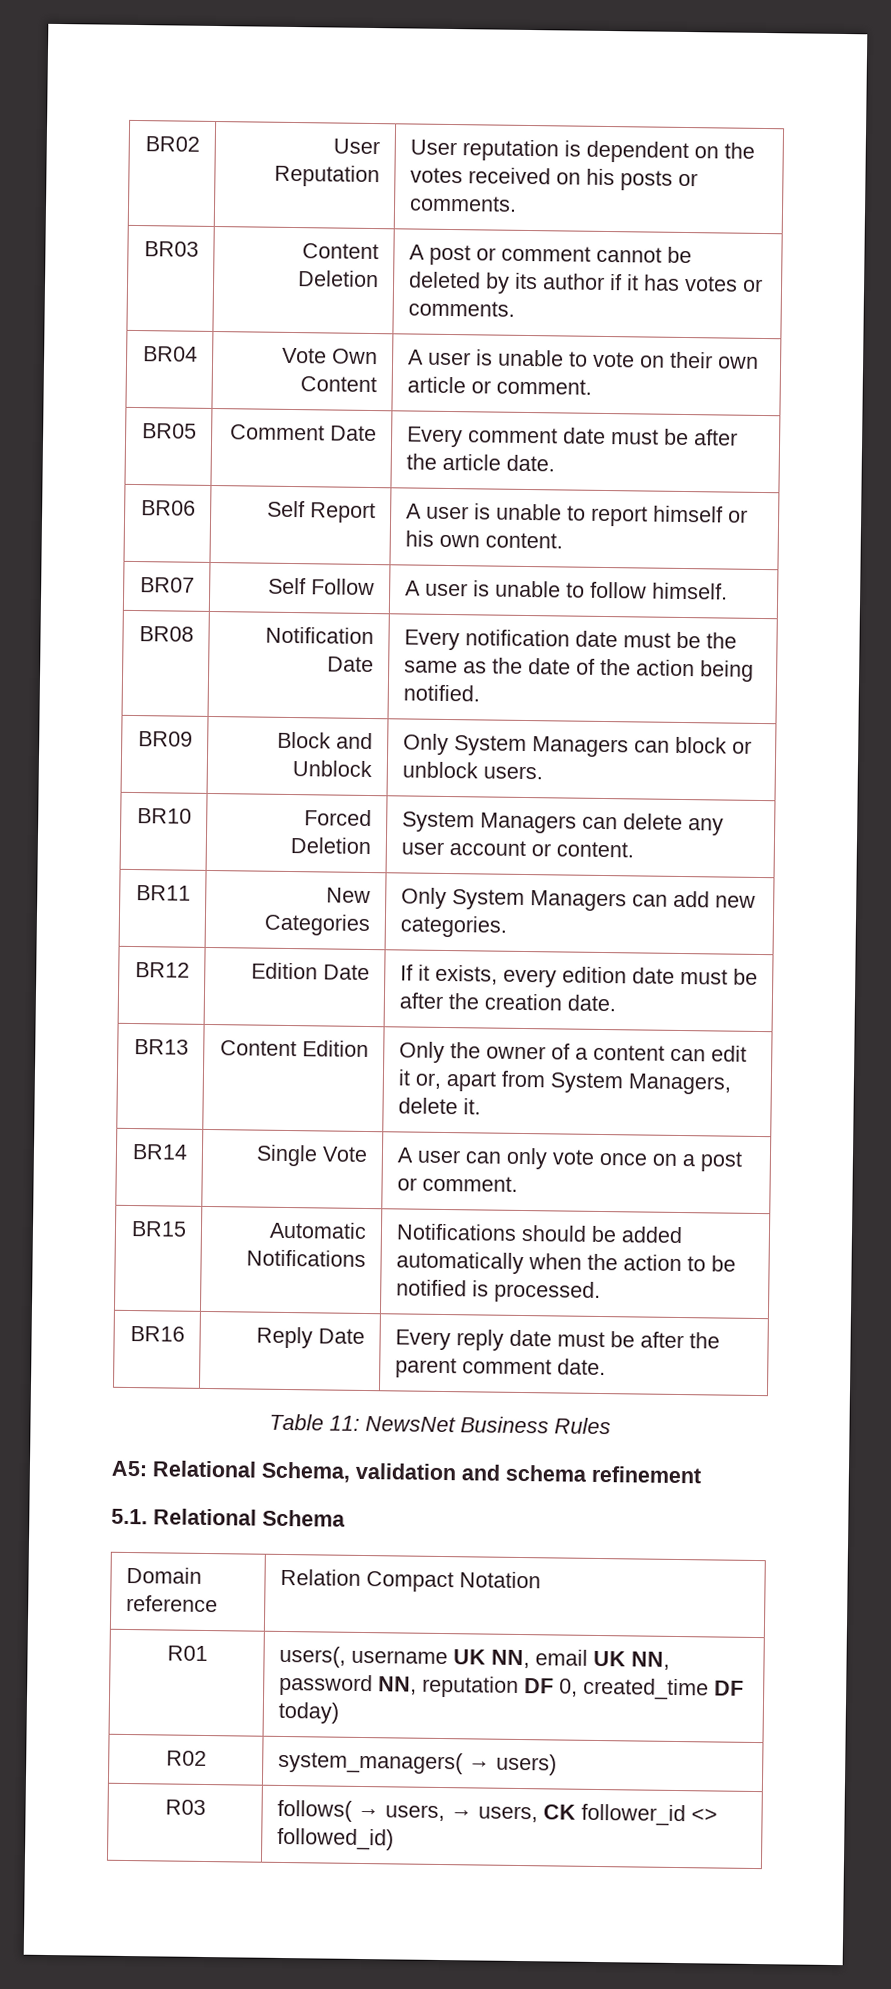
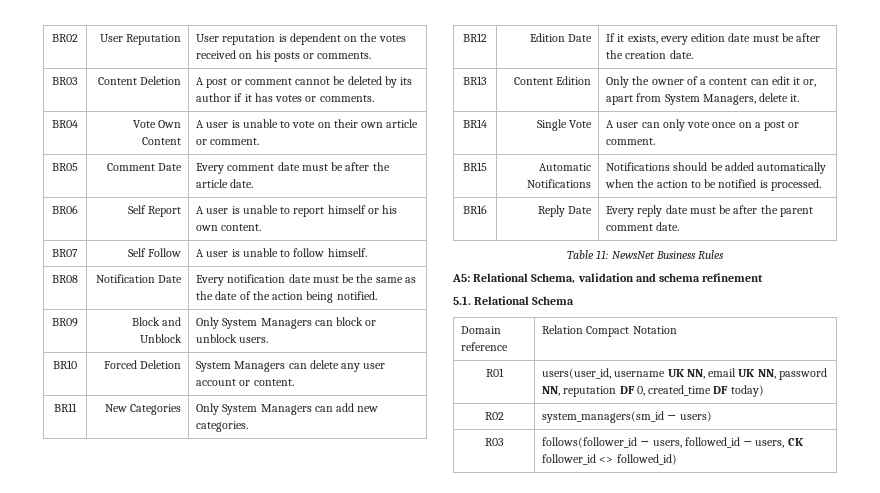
- R01 | users(, username UK NN, email UK NN, password NN, reputation DF 0, created_time DF today)
+ R01 | users(user_id, username UK NN, email UK NN, password NN, reputation DF 0, created_time DF today)
- R02 | system_managers( → users)
+ R02 | system_managers(sm_id → users)
- R03 | follows( → users, → users, CK follower_id <> followed_id)
+ R03 | follows(follower_id → users, followed_id → users, CK follower_id <> followed_id)

